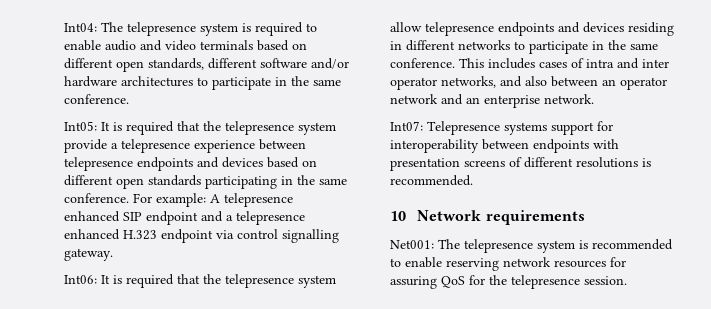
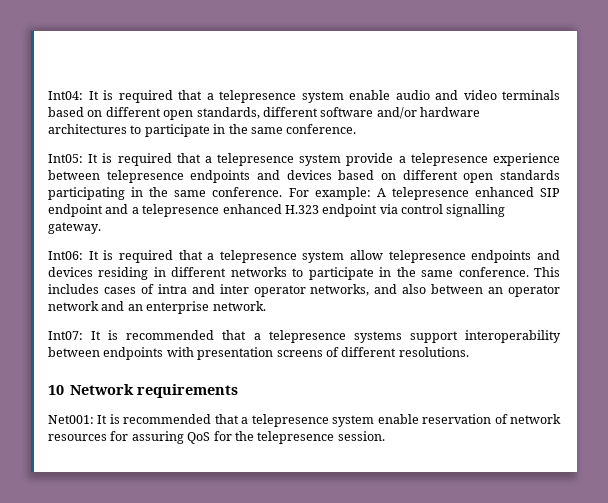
- Int04: The telepresence system is required to enable audio and video terminals based on different open standards, different software and/or hardware architectures to participate in the same conference.
+ Int04: It is required that a telepresence system enable audio and video terminals based on different open standards, different software and/or hardware architectures to participate in the same conference.
- Int05: It is required that the telepresence system provide a telepresence experience between telepresence endpoints and devices based on different open standards participating in the same conference.
+ Int05: It is required that a telepresence system provide a telepresence experience between telepresence endpoints and devices based on different open standards participating in the same conference.
- Int06: It is required that the telepresence system allow telepresence endpoints and devices residing in different networks to participate in the same conference.
+ Int06: It is required that a telepresence system allow telepresence endpoints and devices residing in different networks to participate in the same conference.
- Int07: Telepresence systems support for interoperability between endpoints with presentation screens of different resolutions is recommended.
+ Int07: It is recommended that a telepresence systems support interoperability between endpoints with presentation screens of different resolutions.
- Net001: The telepresence system is recommended to enable reserving network resources for assuring QoS for the telepresence session.
+ Net001: It is recommended that a telepresence system enable reservation of network resources for assuring QoS for the telepresence session.

